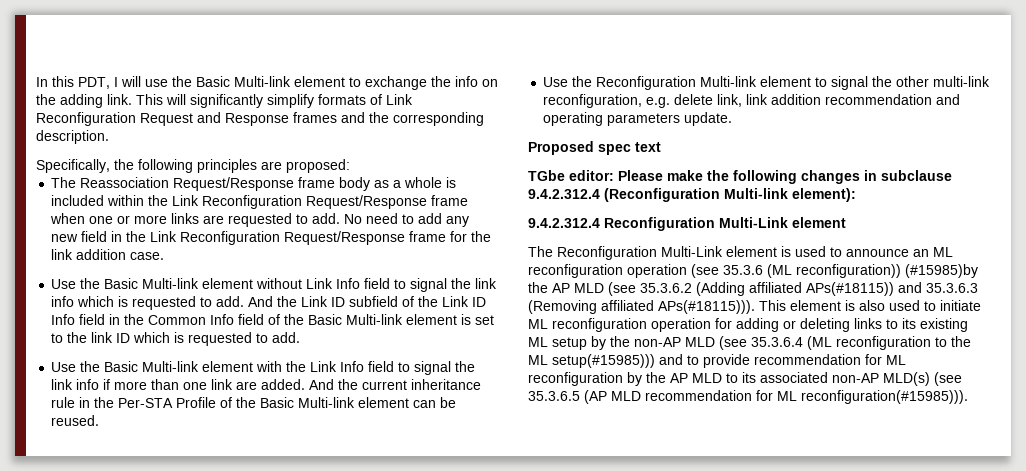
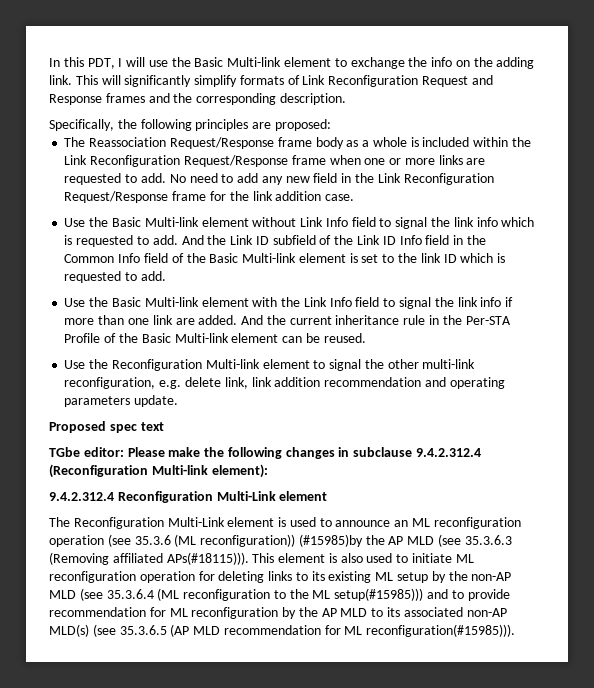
- The Reconfiguration Multi-Link element is used to announce an ML reconfiguration operation (see 35.3.6 (ML reconfiguration)) (#15985)by the AP MLD (see 35.3.6.2 (Adding affiliated APs(#18115)) and 35.3.6.3 (Removing affiliated APs(#18115))).
+ The Reconfiguration Multi-Link element is used to announce an ML reconfiguration operation (see 35.3.6 (ML reconfiguration)) (#15985)by the AP MLD (see 35.3.6.3 (Removing affiliated APs(#18115))).
- This element is also used to initiate ML reconfiguration operation for adding or deleting links to its existing ML setup by the non-AP MLD (see 35.3.6.4 (ML reconfiguration to the ML setup(#15985))) and to provide recommendation for ML reconfiguration by the AP MLD to its associated non-AP MLD(s) (see 35.3.6.5 (AP MLD recommendation for ML reconfiguration(#15985))).
+ This element is also used to initiate ML reconfiguration operation for deleting links to its existing ML setup by the non-AP MLD (see 35.3.6.4 (ML reconfiguration to the ML setup(#15985))) and to provide recommendation for ML reconfiguration by the AP MLD to its associated non-AP MLD(s) (see 35.3.6.5 (AP MLD recommendation for ML reconfiguration(#15985))).

